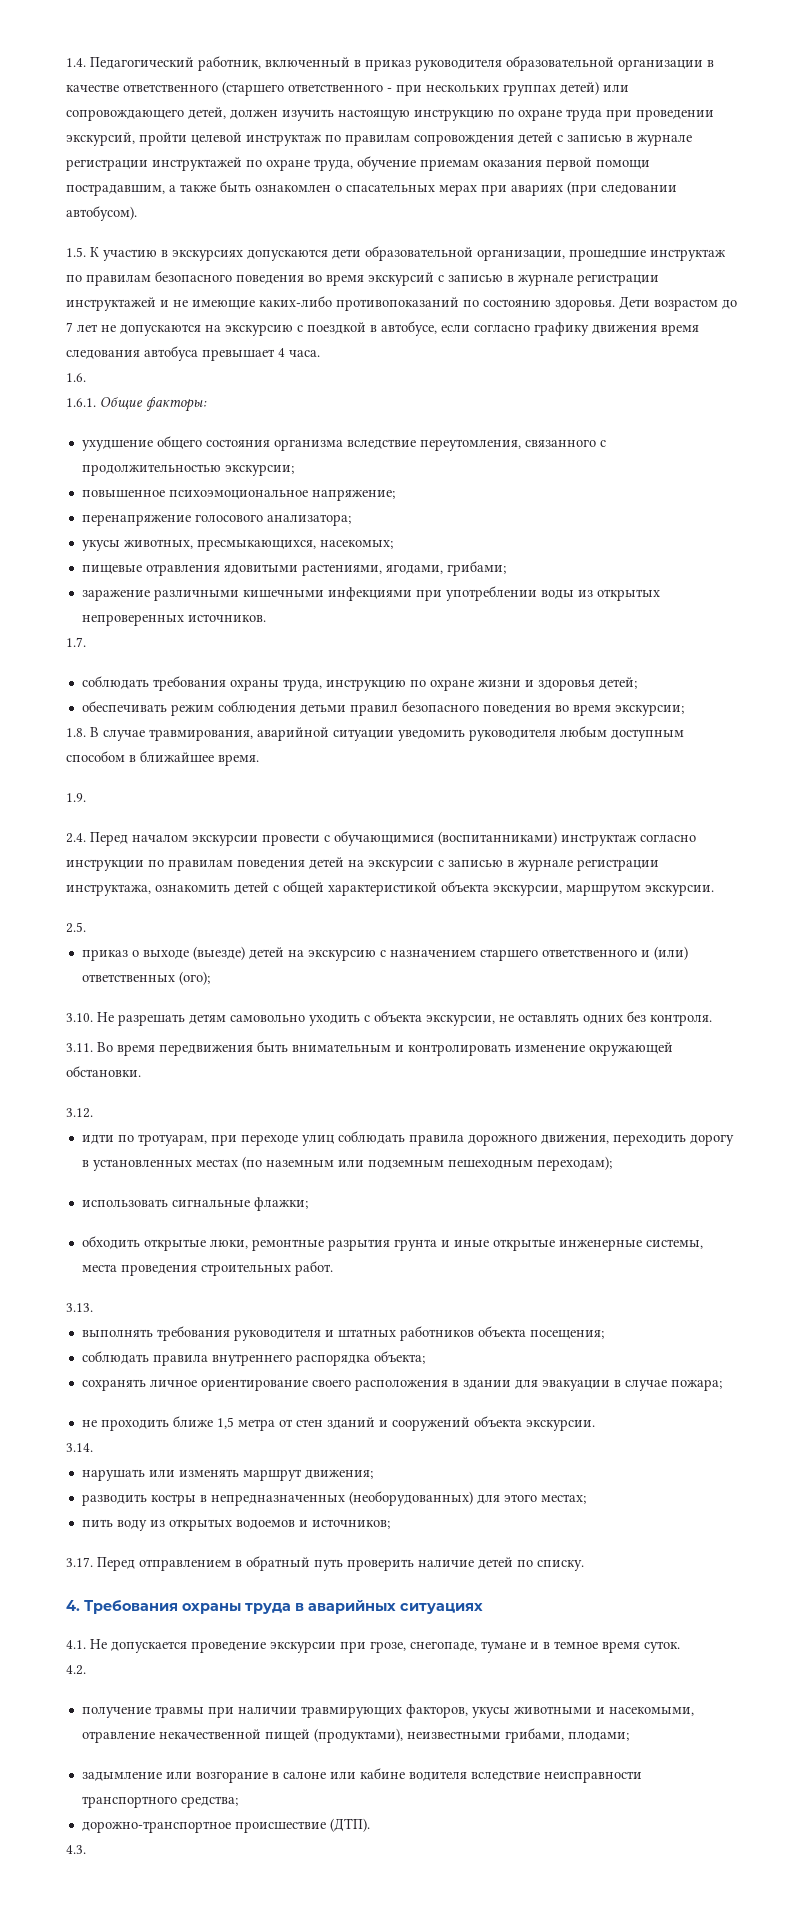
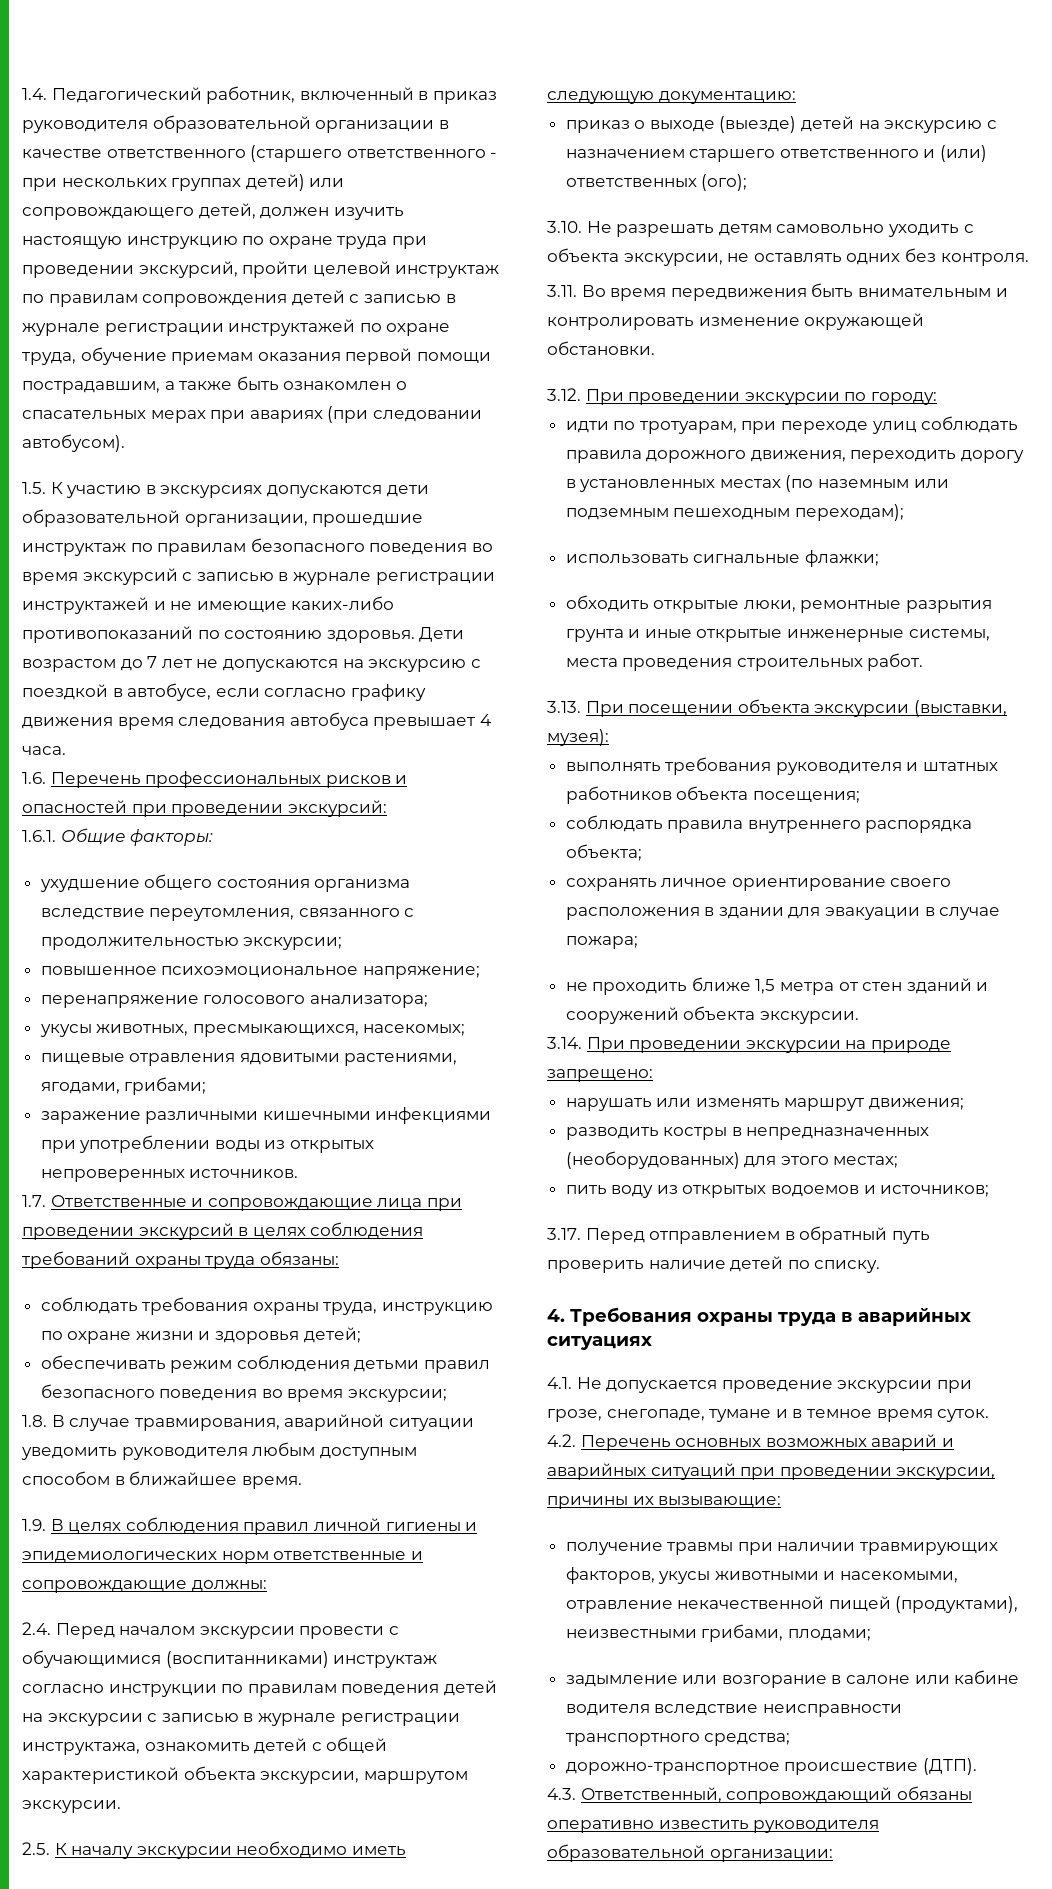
- 1.6.
+ 1.6. Перечень профессиональных рисков и опасностей при проведении экскурсий:
- 1.7.
+ 1.7. Ответственные и сопровождающие лица при проведении экскурсий в целях соблюдения требований охраны труда обязаны:
- 1.9.
+ 1.9. В целях соблюдения правил личной гигиены и эпидемиологических норм ответственные и сопровождающие должны:
- 2.5.
+ 2.5. К началу экскурсии необходимо иметь следующую документацию:
- 3.12.
+ 3.12. При проведении экскурсии по городу:
- 3.13.
+ 3.13. При посещении объекта экскурсии (выставки, музея):
- 3.14.
+ 3.14. При проведении экскурсии на природе запрещено:
- 4.2.
+ 4.2. Перечень основных возможных аварий и аварийных ситуаций при проведении экскурсии, причины их вызывающие:
- 4.3.
+ 4.3. Ответственный, сопровождающий обязаны оперативно известить руководителя образовательной организации:

